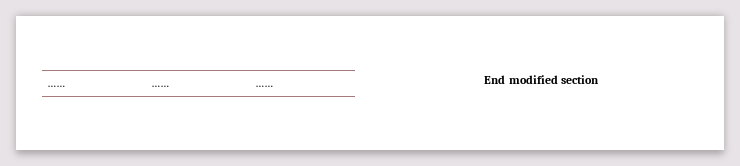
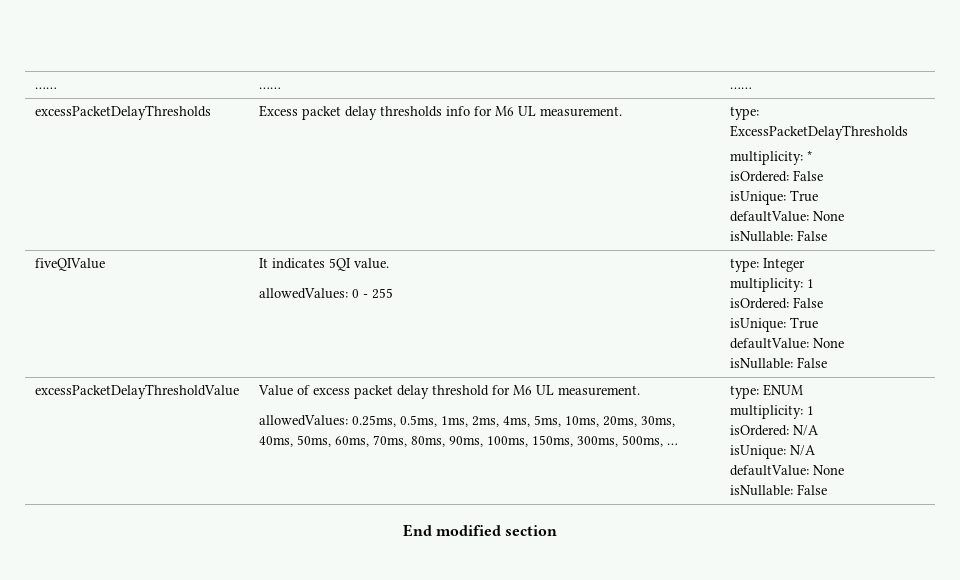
+ excessPacketDelayThresholds | Excess packet delay thresholds info for M6 UL measurement. | type: ExcessPacketDelayThresholds
+ multiplicity: *
+ isOrdered: False
+ isUnique: True
+ defaultValue: None
+ isNullable: False
+ fiveQIValue | It indicates 5QI value.
+ allowedValues: 0 - 255 | type: Integer
+ multiplicity: 1
+ isOrdered: False
+ isUnique: True
+ defaultValue: None
+ isNullable: False
+ excessPacketDelayThresholdValue | Value of excess packet delay threshold for M6 UL measurement.
+ allowedValues: 0.25ms, 0.5ms, 1ms, 2ms, 4ms, 5ms, 10ms, 20ms, 30ms, 40ms, 50ms, 60ms, 70ms, 80ms, 90ms, 100ms, 150ms, 300ms, 500ms, … | type: ENUM
+ multiplicity: 1
+ isOrdered: N/A
+ isUnique: N/A
+ defaultValue: None
+ isNullable: False

